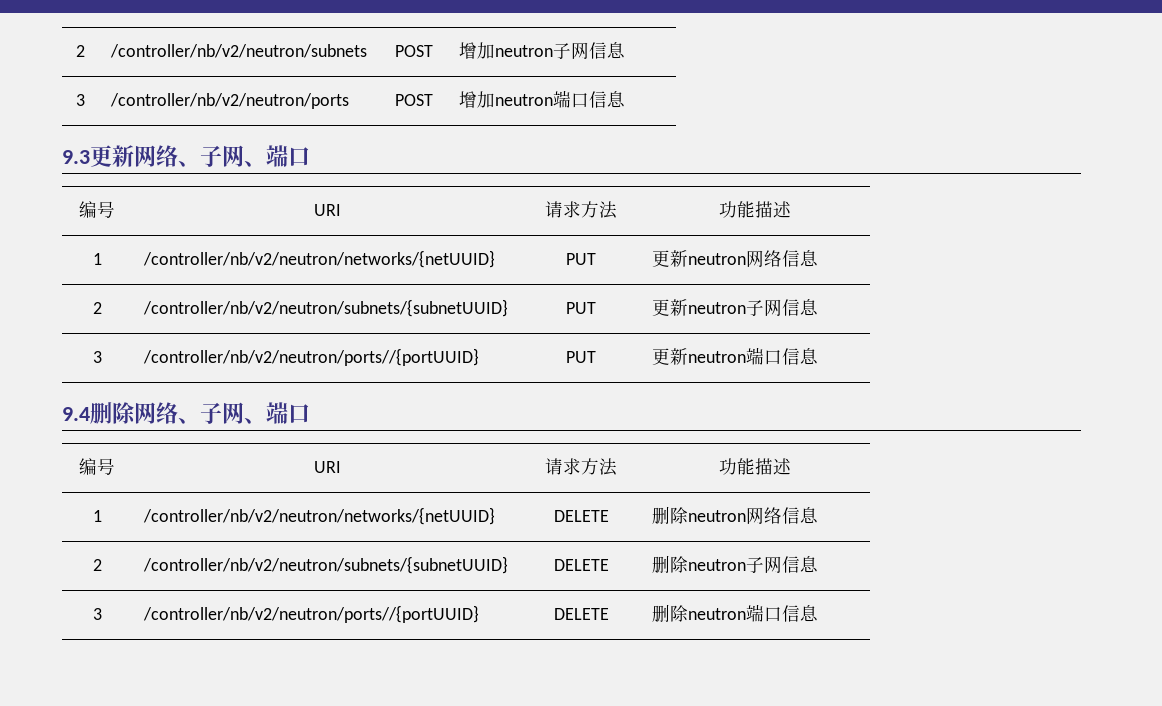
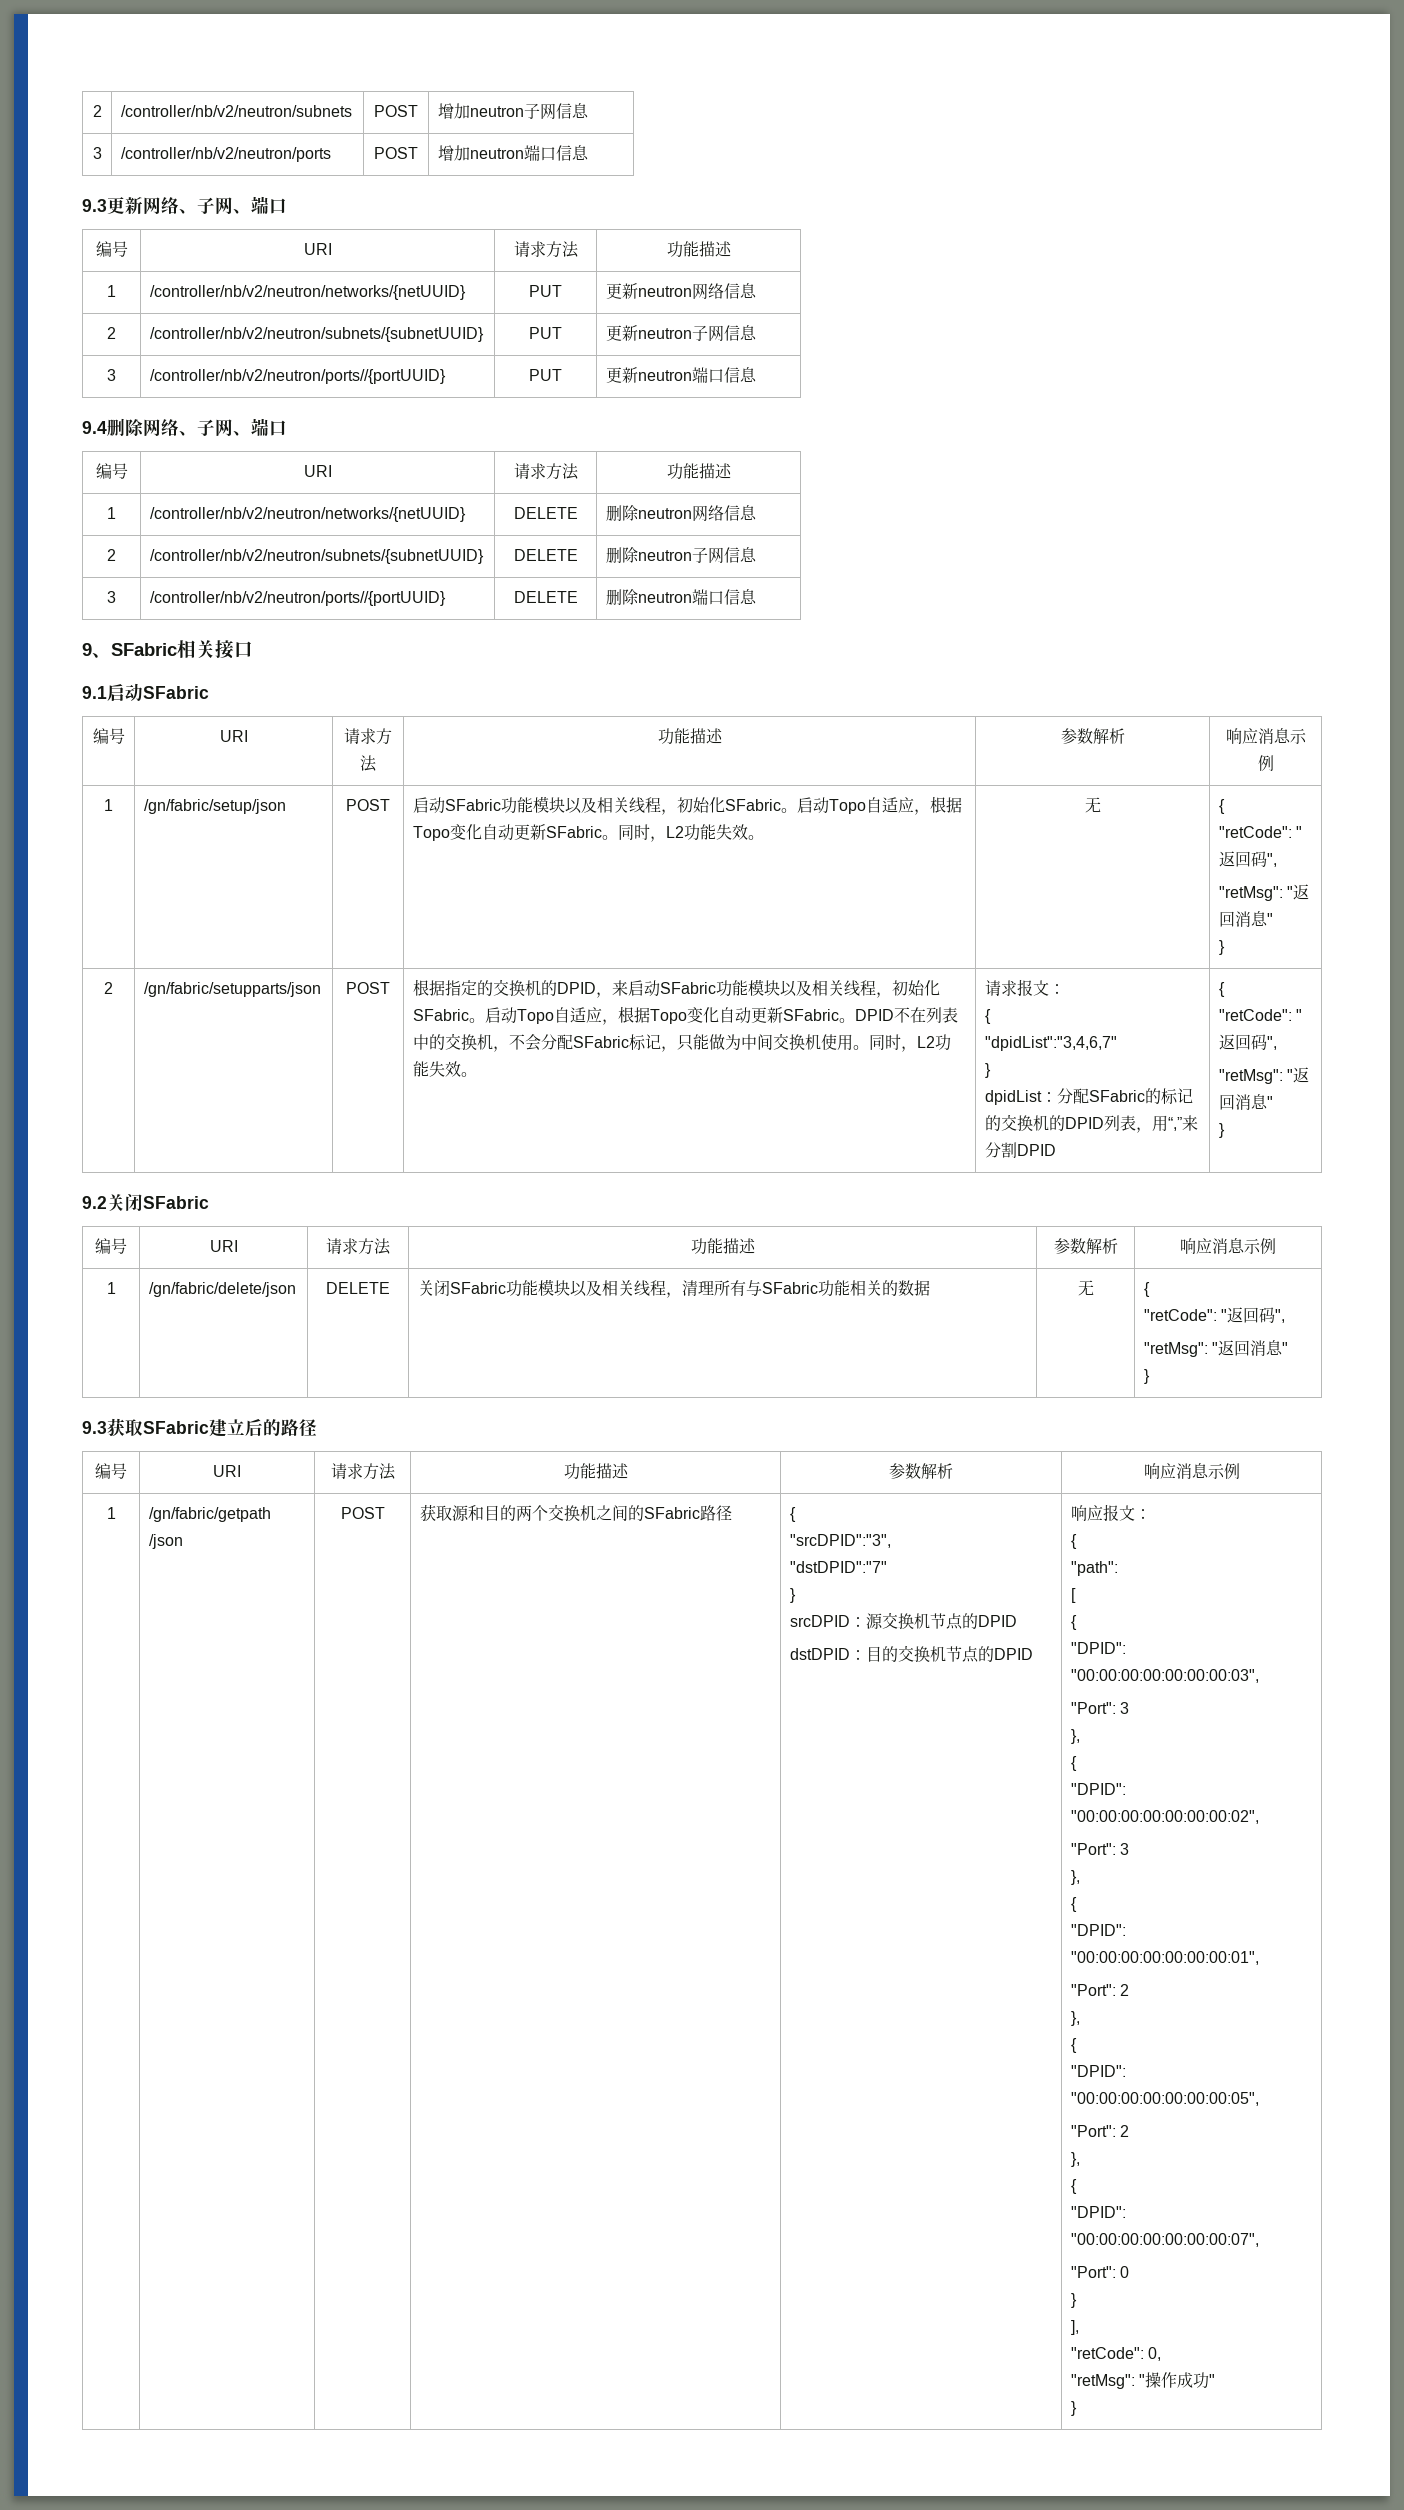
+ 9、SFabric相关接口
+ 9.1启动SFabric
+ 编号 | URI | 请求方法 | 功能描述 | 参数解析 | 响应消息示例
+ 1 | /gn/fabric/setup/json | POST | 启动SFabric功能模块以及相关线程，初始化SFabric。启动Topo自适应，根据Topo变化自动更新SFabric。同时，L2功能失效。 | 无 | {
+ "retCode": "返回码",
+ "retMsg": "返回消息"
+ }
+ 2 | /gn/fabric/setupparts/json | POST | 根据指定的交换机的DPID，来启动SFabric功能模块以及相关线程，初始化SFabric。启动Topo自适应，根据Topo变化自动更新SFabric。DPID不在列表中的交换机，不会分配SFabric标记，只能做为中间交换机使用。同时，L2功能失效。 | 请求报文：
+ {
+ "dpidList":"3,4,6,7"
+ }
+ dpidList：分配SFabric的标记的交换机的DPID列表，用“,”来分割DPID | {
+ "retCode": "返回码",
+ "retMsg": "返回消息"
+ }
+ 9.2关闭SFabric
+ 编号 | URI | 请求方法 | 功能描述 | 参数解析 | 响应消息示例
+ 1 | /gn/fabric/delete/json | DELETE | 关闭SFabric功能模块以及相关线程，清理所有与SFabric功能相关的数据 | 无 | {
+ "retCode": "返回码",
+ "retMsg": "返回消息"
+ }
+ 9.3获取SFabric建立后的路径
+ 编号 | URI | 请求方法 | 功能描述 | 参数解析 | 响应消息示例
+ 1 | /gn/fabric/getpath /json | POST | 获取源和目的两个交换机之间的SFabric路径 | {
+ "srcDPID":"3",
+ "dstDPID":"7"
+ }
+ srcDPID：源交换机节点的DPID
+ dstDPID：目的交换机节点的DPID | 响应报文：
+ {
+ "path":
+ [
+ {
+ "DPID": "00:00:00:00:00:00:00:03",
+ "Port": 3
+ },
+ {
+ "DPID": "00:00:00:00:00:00:00:02",
+ "Port": 3
+ },
+ {
+ "DPID": "00:00:00:00:00:00:00:01",
+ "Port": 2
+ },
+ {
+ "DPID": "00:00:00:00:00:00:00:05",
+ "Port": 2
+ },
+ {
+ "DPID": "00:00:00:00:00:00:00:07",
+ "Port": 0
+ }
+ ],
+ "retCode": 0,
+ "retMsg": "操作成功"
+ }

